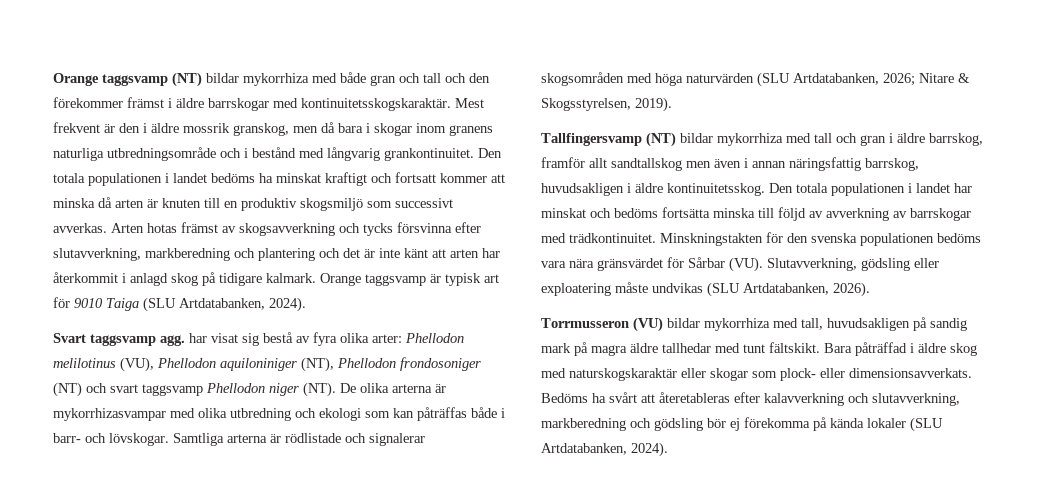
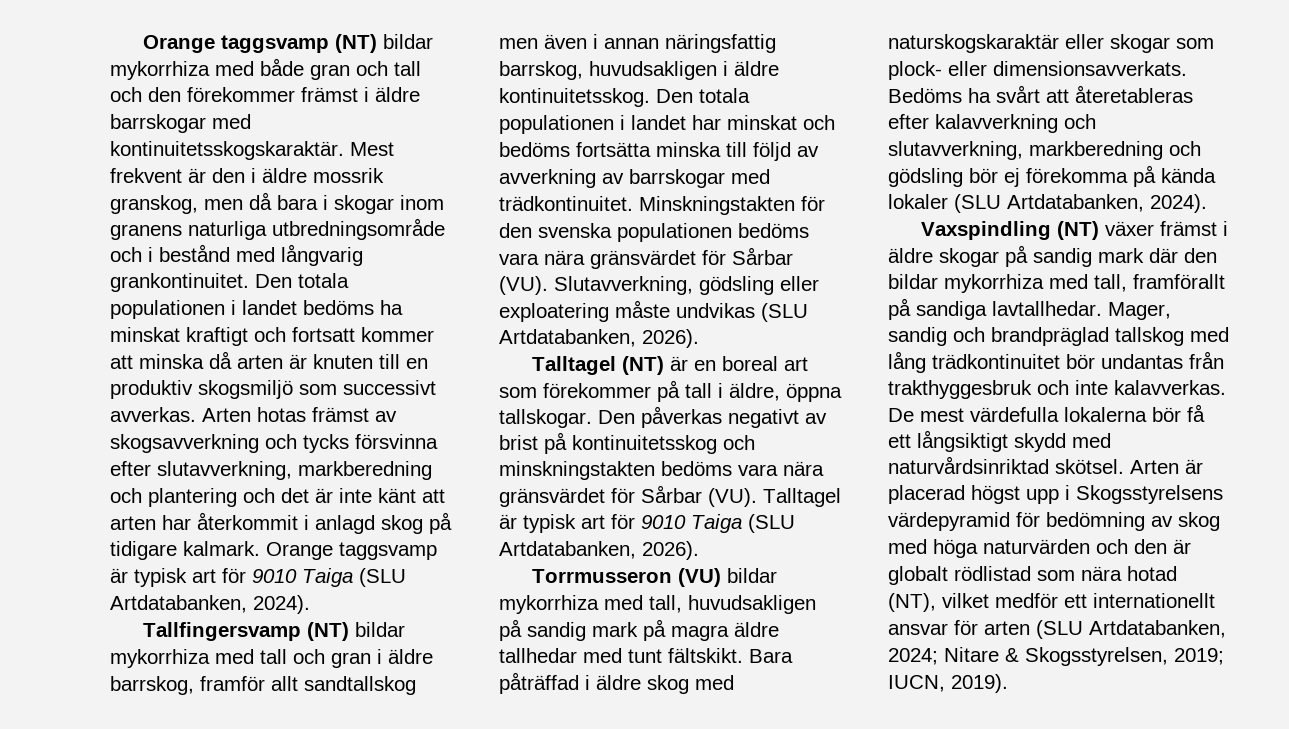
- Svart taggsvamp agg. har visat sig bestå av fyra olika arter: Phellodon melilotinus (VU), Phellodon aquiloniniger (NT), Phellodon frondosoniger (NT) och svart taggsvamp Phellodon niger (NT). De olika arterna är mykorrhizasvampar med olika utbredning och ekologi som kan påträffas både i barr- och lövskogar. Samtliga arterna är rödlistade och signalerar skogsområden med höga naturvärden (SLU Artdatabanken, 2026; Nitare & Skogsstyrelsen, 2019).
+ Talltagel (NT) är en boreal art som förekommer på tall i äldre, öppna tallskogar. Den påverkas negativt av brist på kontinuitetsskog och minskningstakten bedöms vara nära gränsvärdet för Sårbar (VU). Talltagel är typisk art för 9010 Taiga (SLU Artdatabanken, 2026).
+ Vaxspindling (NT) växer främst i äldre skogar på sandig mark där den bildar mykorrhiza med tall, framförallt på sandiga lavtallhedar. Mager, sandig och brandpräglad tallskog med lång trädkontinuitet bör undantas från trakthyggesbruk och inte kalavverkas. De mest värdefulla lokalerna bör få ett långsiktigt skydd med naturvårdsinriktad skötsel. Arten är placerad högst upp i Skogsstyrelsens värdepyramid för bedömning av skog med höga naturvärden och den är globalt rödlistad som nära hotad (NT), vilket medför ett internationellt ansvar för arten (SLU Artdatabanken, 2024; Nitare & Skogsstyrelsen, 2019; IUCN, 2019).

